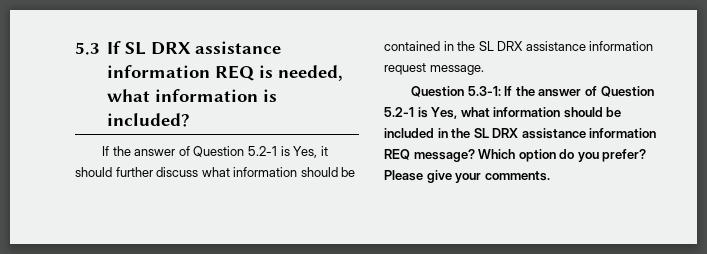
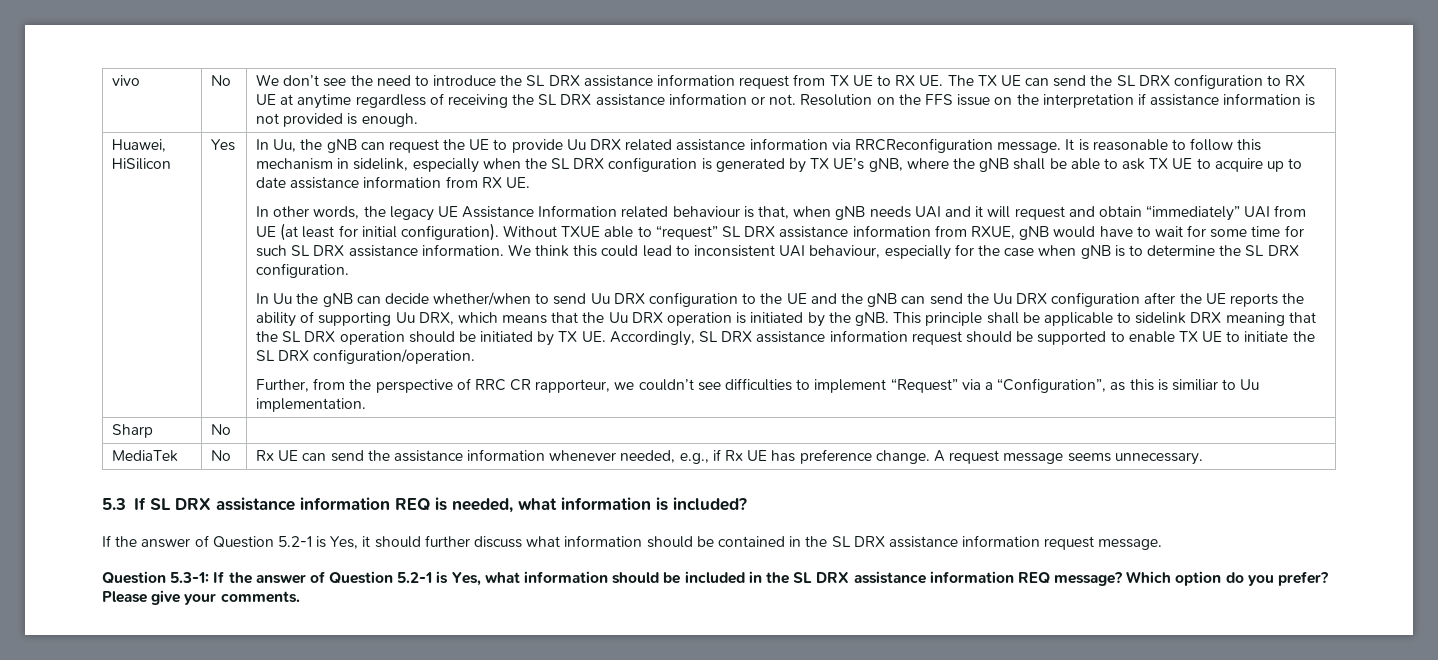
+ vivo | No | We don’t see the need to introduce the SL DRX assistance information request from TX UE to RX UE. The TX UE can send the SL DRX configuration to RX UE at anytime regardless of receiving the SL DRX assistance information or not. Resolution on the FFS issue on the interpretation if assistance information is not provided is enough.
+ Huawei, HiSilicon | Yes | In Uu, the gNB can request the UE to provide Uu DRX related assistance information via RRCReconfiguration message. It is reasonable to follow this mechanism in sidelink, especially when the SL DRX configuration is generated by TX UE’s gNB, where the gNB shall be able to ask TX UE to acquire up to date assistance information from RX UE.
+ In other words, the legacy UE Assistance Information related behaviour is that, when gNB needs UAI and it will request and obtain “immediately” UAI from UE (at least for initial configuration). Without TXUE able to “request” SL DRX assistance information from RXUE, gNB would have to wait for some time for such SL DRX assistance information. We think this could lead to inconsistent UAI behaviour, especially for the case when gNB is to determine the SL DRX configuration.
+ In Uu the gNB can decide whether/when to send Uu DRX configuration to the UE and the gNB can send the Uu DRX configuration after the UE reports the ability of supporting Uu DRX, which means that the Uu DRX operation is initiated by the gNB. This principle shall be applicable to sidelink DRX meaning that the SL DRX operation should be initiated by TX UE. Accordingly, SL DRX assistance information request should be supported to enable TX UE to initiate the SL DRX configuration/operation.
+ Further, from the perspective of RRC CR rapporteur, we couldn’t see difficulties to implement “Request” via a “Configuration”, as this is similiar to Uu implementation.
+ Sharp | No |
+ MediaTek | No | Rx UE can send the assistance information whenever needed, e.g., if Rx UE has preference change. A request message seems unnecessary.

